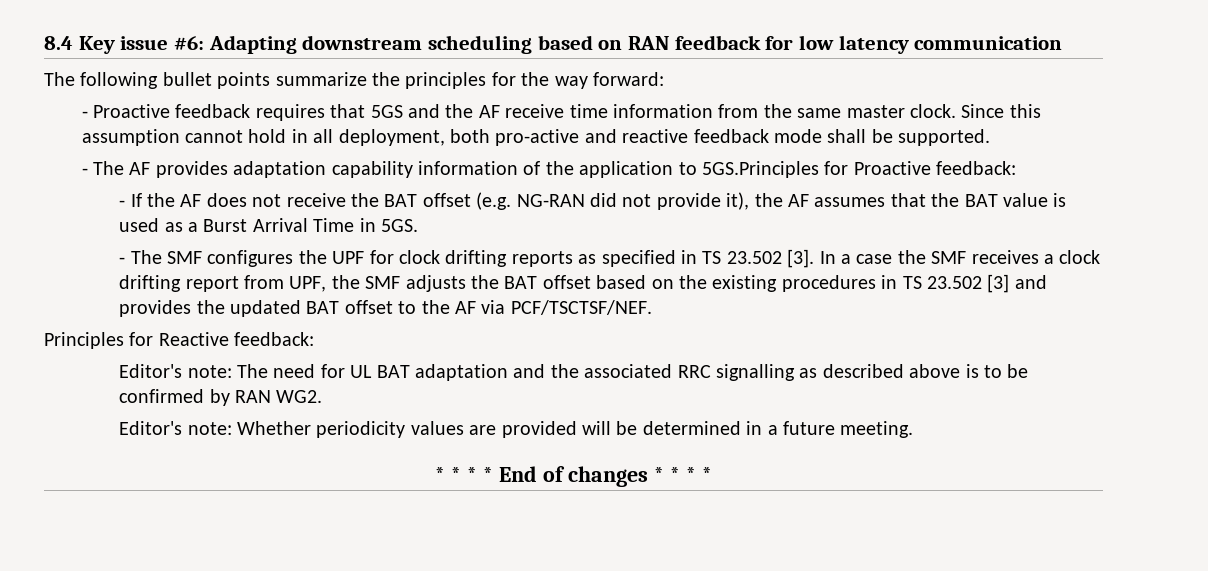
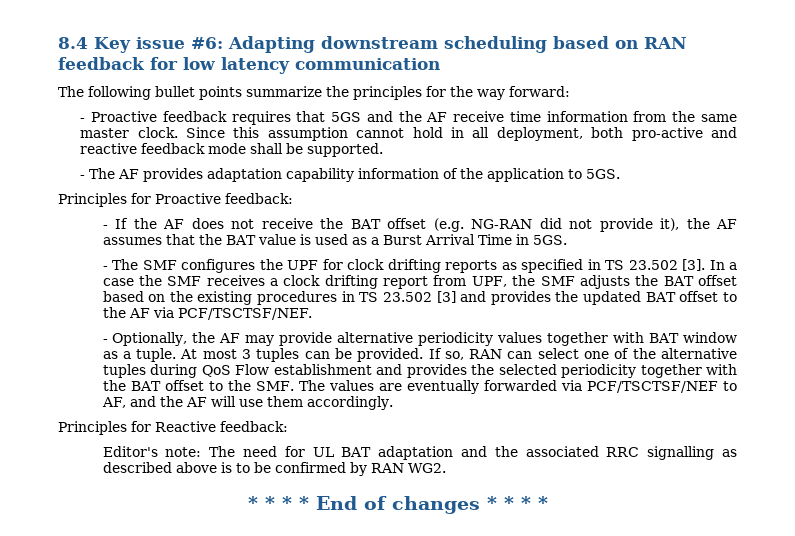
- - The AF provides adaptation capability information of the application to 5GS.Principles for Proactive feedback:
+ - The AF provides adaptation capability information of the application to 5GS.
+ Principles for Proactive feedback:
+ - Optionally, the AF may provide alternative periodicity values together with BAT window as a tuple. At most 3 tuples can be provided. If so, RAN can select one of the alternative tuples during QoS Flow establishment and provides the selected periodicity together with the BAT offset to the SMF. The values are eventually forwarded via PCF/TSCTSF/NEF to AF, and the AF will use them accordingly.
- Editor's note: Whether periodicity values are provided will be determined in a future meeting.

